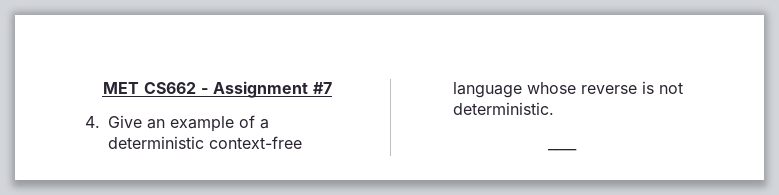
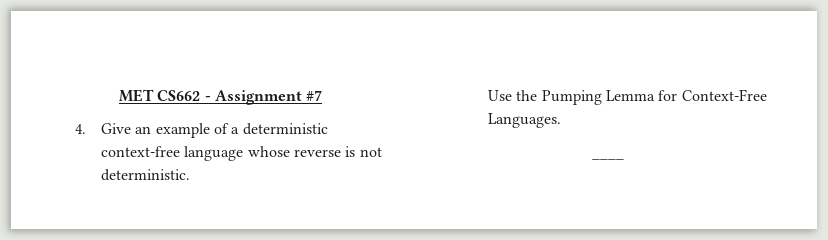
+ Use the Pumping Lemma for Context-Free Languages.

